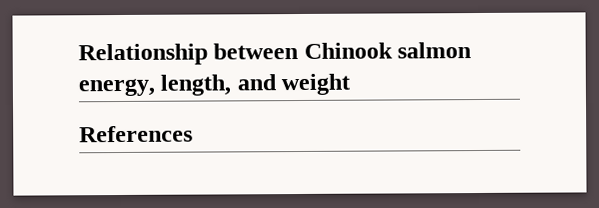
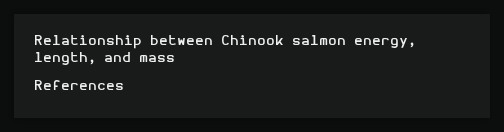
- Relationship between Chinook salmon energy, length, and weight
+ Relationship between Chinook salmon energy, length, and mass

